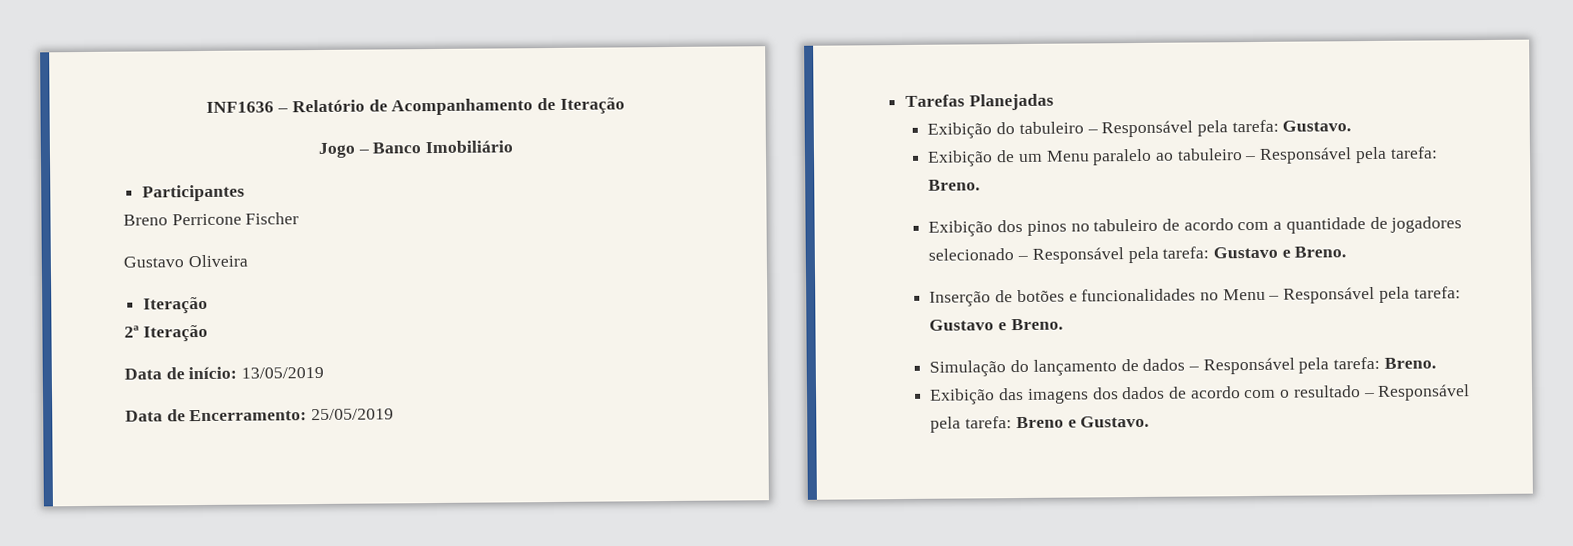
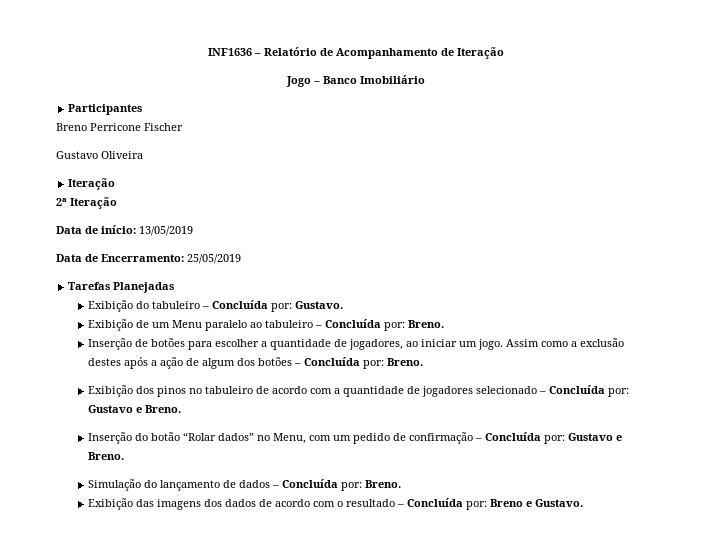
- Exibição do tabuleiro – Responsável pela tarefa: Gustavo.
+ Exibição do tabuleiro – Concluída por: Gustavo.
- Exibição de um Menu paralelo ao tabuleiro – Responsável pela tarefa: Breno.
+ Exibição de um Menu paralelo ao tabuleiro – Concluída por: Breno.
+ Inserção de botões para escolher a quantidade de jogadores, ao iniciar um jogo. Assim como a exclusão destes após a ação de algum dos botões – Concluída por: Breno.
- Exibição dos pinos no tabuleiro de acordo com a quantidade de jogadores selecionado – Responsável pela tarefa: Gustavo e Breno.
+ Exibição dos pinos no tabuleiro de acordo com a quantidade de jogadores selecionado – Concluída por: Gustavo e Breno.
- Inserção de botões e funcionalidades no Menu – Responsável pela tarefa: Gustavo e Breno.
+ Inserção do botão “Rolar dados” no Menu, com um pedido de confirmação – Concluída por: Gustavo e Breno.
- Simulação do lançamento de dados – Responsável pela tarefa: Breno.
+ Simulação do lançamento de dados – Concluída por: Breno.
- Exibição das imagens dos dados de acordo com o resultado – Responsável pela tarefa: Breno e Gustavo.
+ Exibição das imagens dos dados de acordo com o resultado – Concluída por: Breno e Gustavo.

